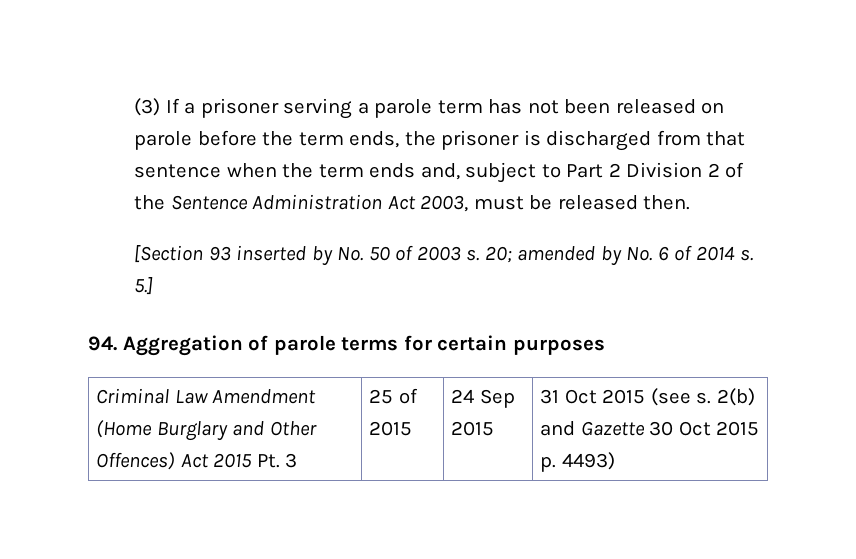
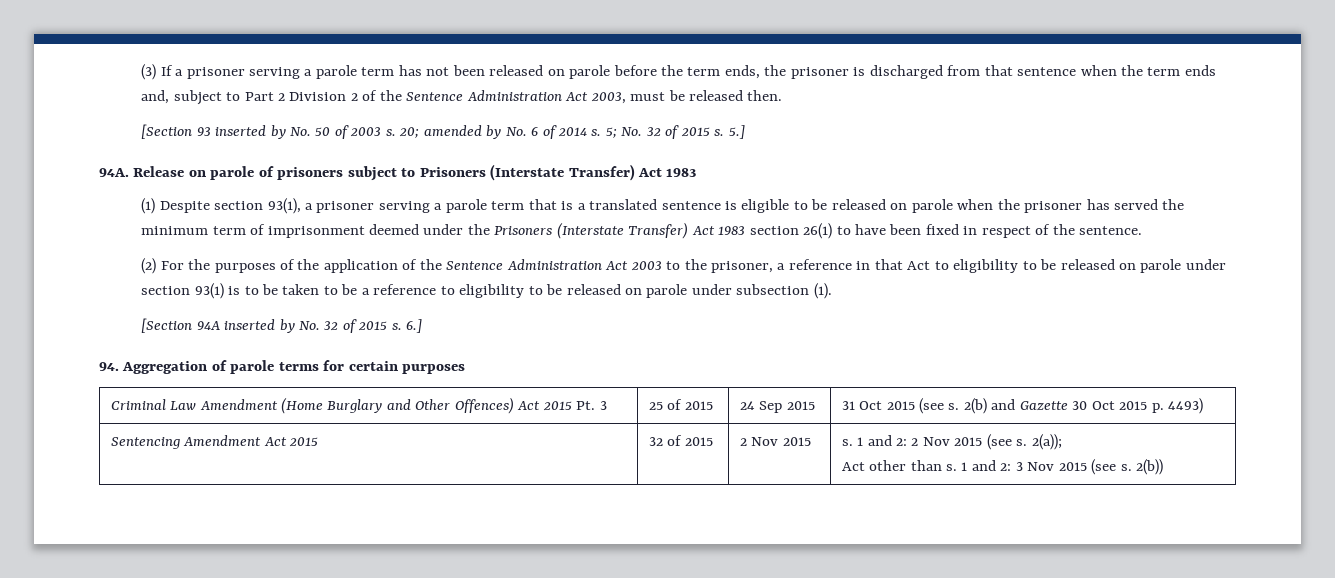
- 5.]
+ 5; No. 32 of 2015 s. 5.]
+ 94A. Release on parole of prisoners subject to Prisoners (Interstate Transfer) Act 1983
+ (1) Despite section 93(1), a prisoner serving a parole term that is a translated sentence is eligible to be released on parole when the prisoner has served the minimum term of imprisonment deemed under the Prisoners (Interstate Transfer) Act 1983 section 26(1) to have been fixed in respect of the sentence.
+ (2) For the purposes of the application of the Sentence Administration Act 2003 to the prisoner, a reference in that Act to eligibility to be released on parole under section 93(1) is to be taken to be a reference to eligibility to be released on parole under subsection (1).
+ [Section 94A inserted by No. 32 of 2015 s. 6.]
+ Sentencing Amendment Act 2015 | 32 of 2015 | 2 Nov 2015 | s. 1 and 2: 2 Nov 2015 (see s. 2(a));
+ Act other than s. 1 and 2: 3 Nov 2015 (see s. 2(b))

